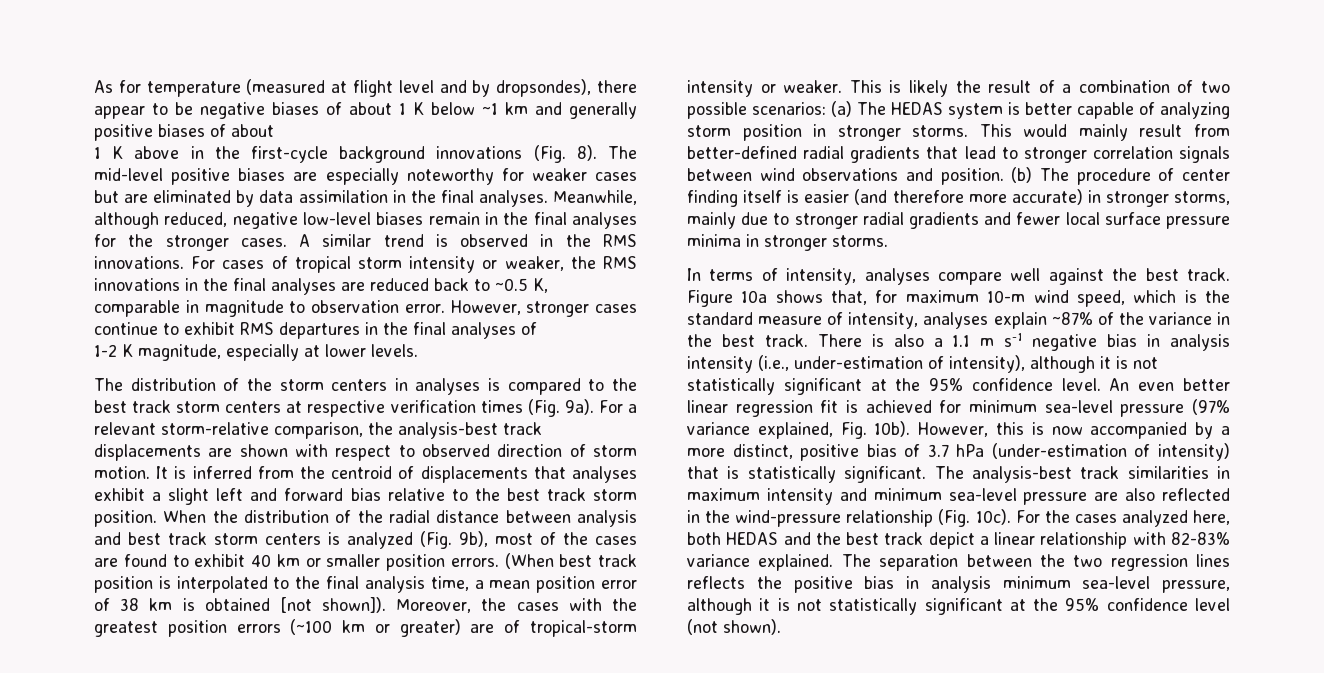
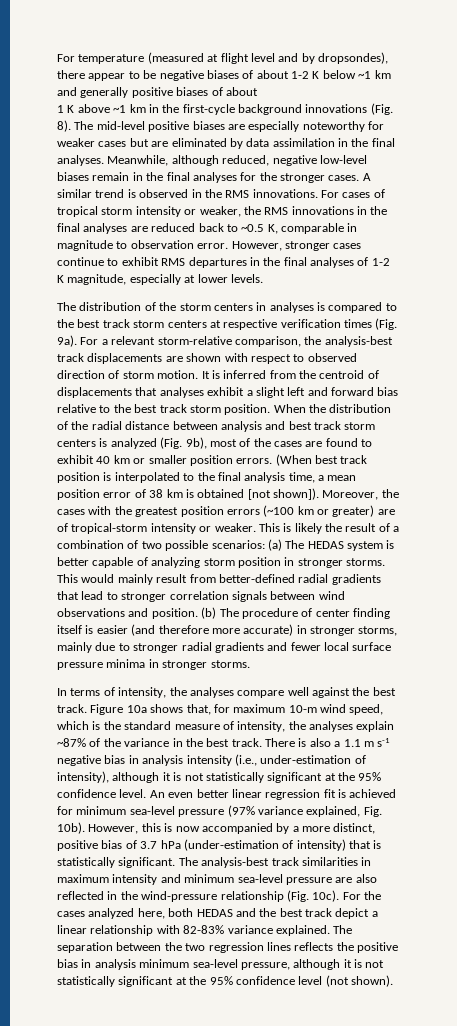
- As for temperature (measured at flight level and by dropsondes), there appear to be negative biases of about 1 K below ~1 km and generally positive biases of about
+ For temperature (measured at flight level and by dropsondes), there appear to be negative biases of about 1-2 K below ~1 km and generally positive biases of about
- 1 K above in the first-cycle background innovations (Fig. 8).
+ 1 K above ~1 km in the first-cycle background innovations (Fig. 8).
- However, stronger cases continue to exhibit RMS departures in the final analyses of
- 1-2 K magnitude, especially at lower levels.
+ However, stronger cases continue to exhibit RMS departures in the final analyses of 1-2 K magnitude, especially at lower levels.
- In terms of intensity, analyses compare well against the best track.
+ In terms of intensity, the analyses compare well against the best track.
- Figure 10a shows that, for maximum 10-m wind speed, which is the standard measure of intensity, analyses explain ~87% of the variance in the best track.
+ Figure 10a shows that, for maximum 10-m wind speed, which is the standard measure of intensity, the analyses explain ~87% of the variance in the best track.

